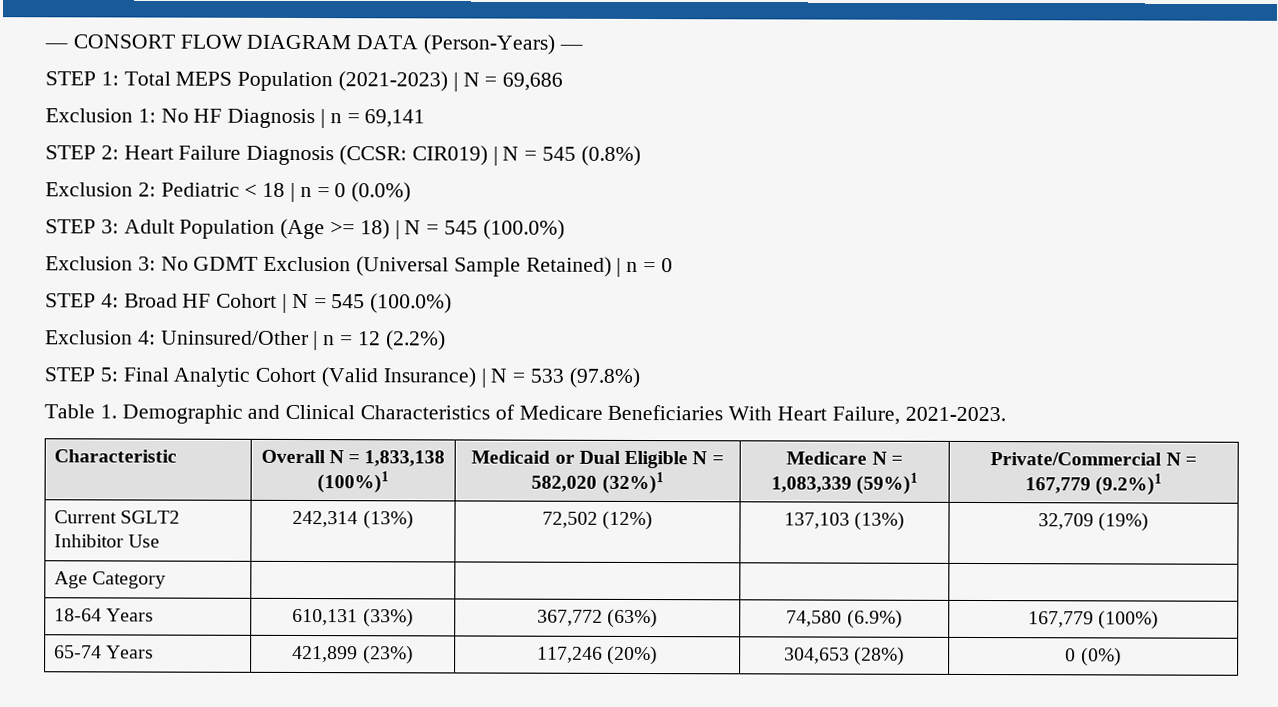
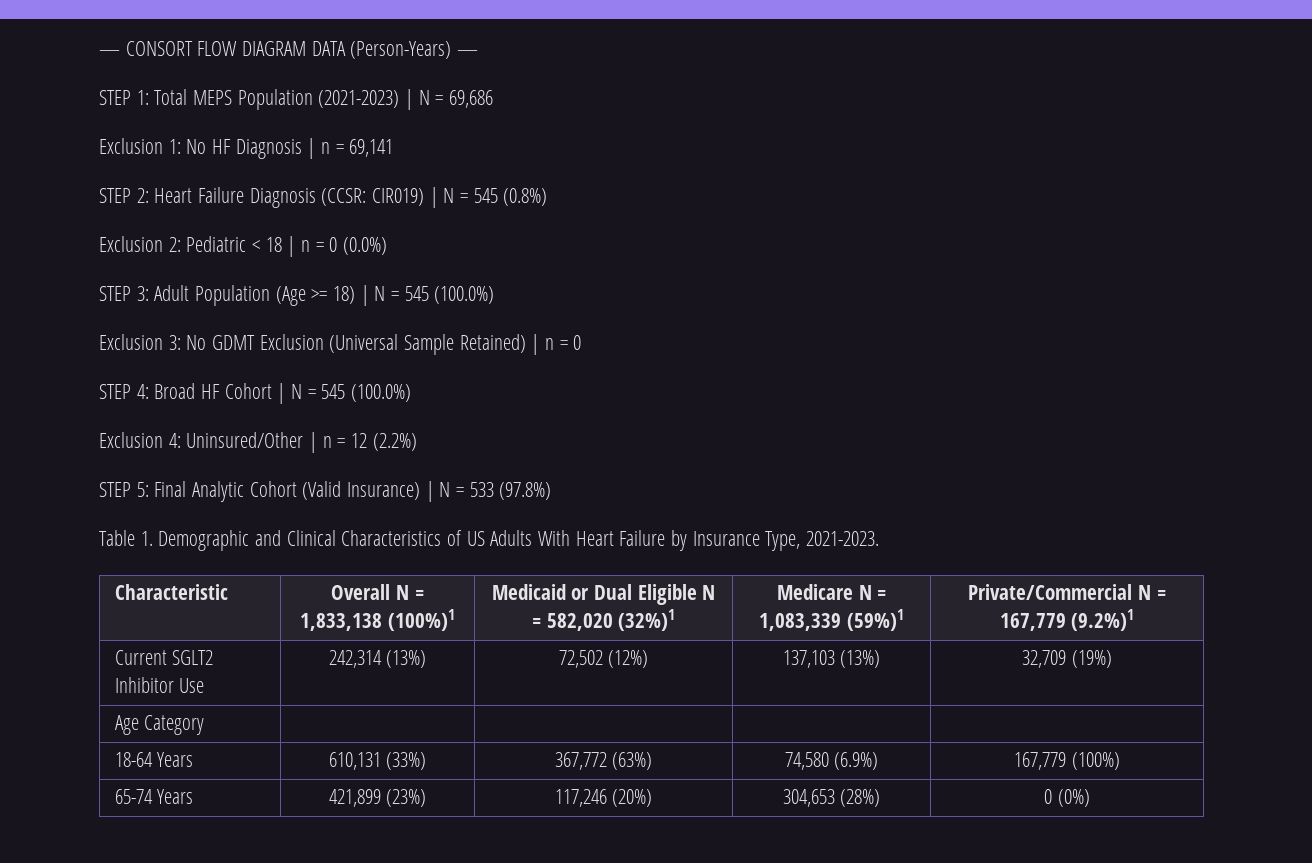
- Table 1. Demographic and Clinical Characteristics of Medicare Beneficiaries With Heart Failure, 2021-2023.
+ Table 1. Demographic and Clinical Characteristics of US Adults With Heart Failure by Insurance Type, 2021-2023.

